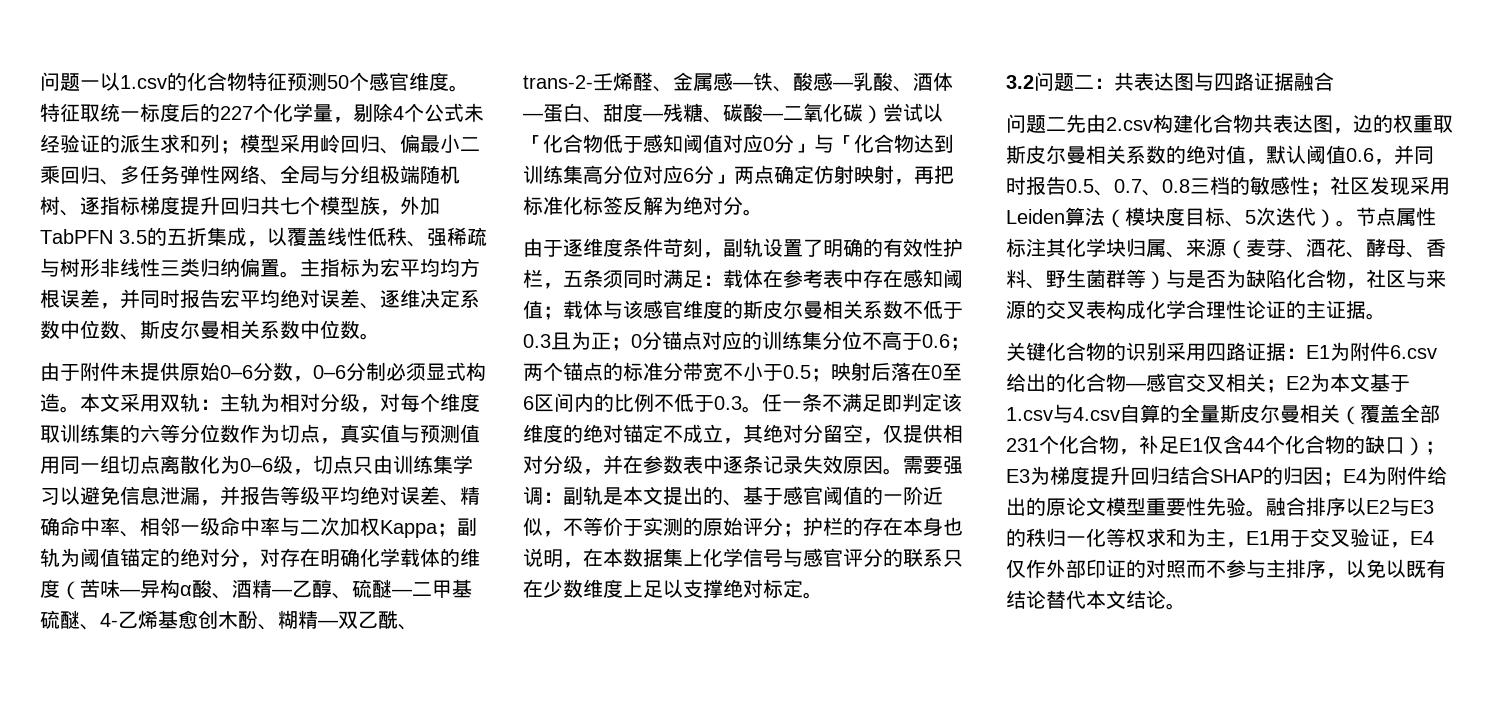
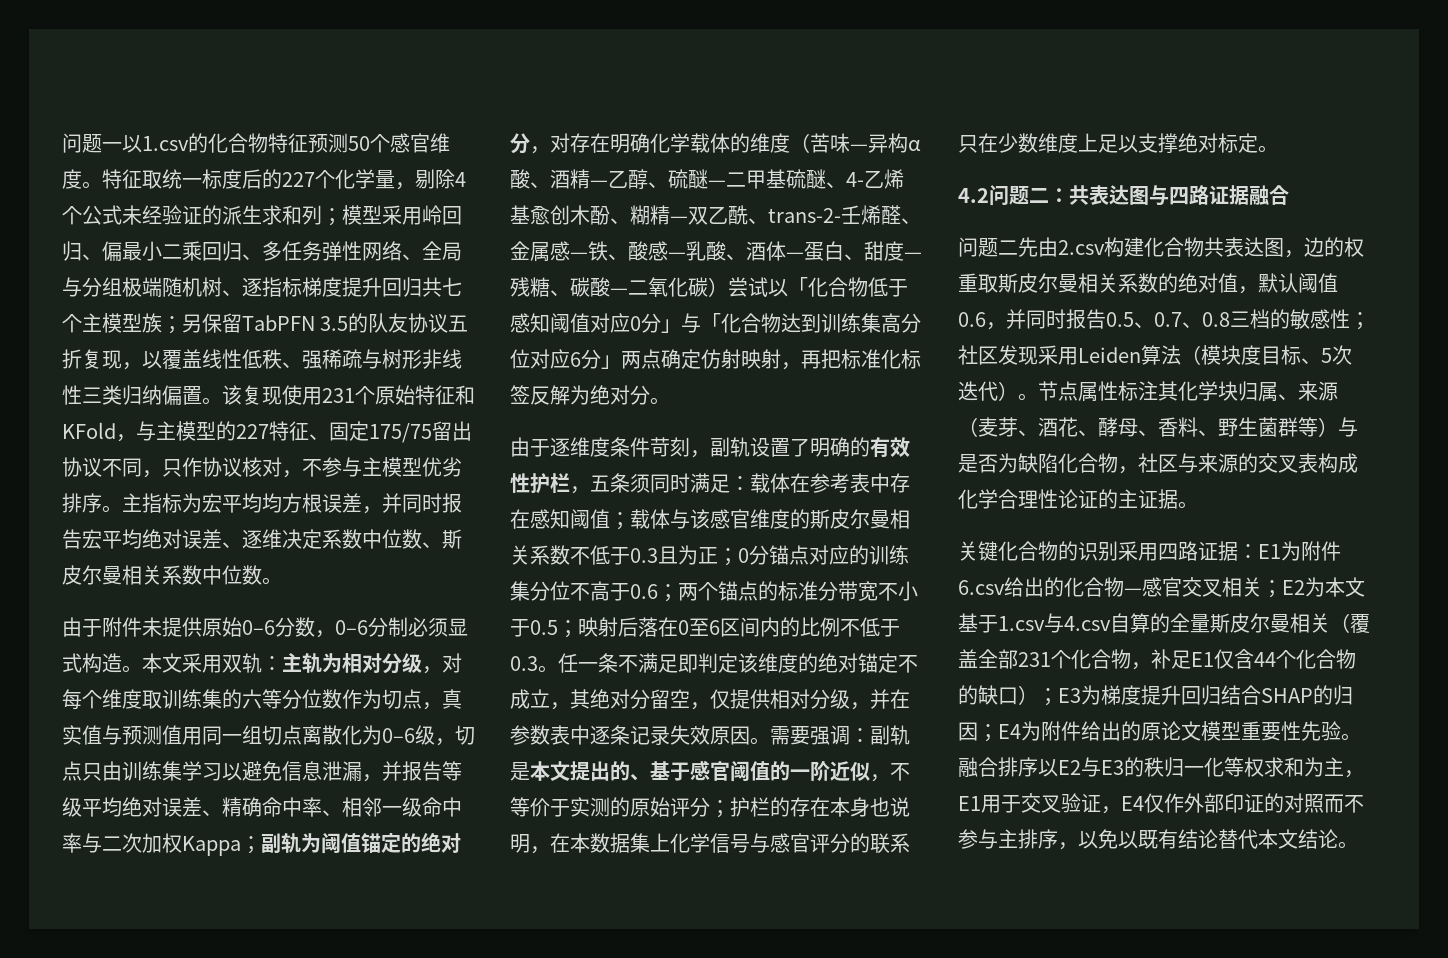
- 特征取统一标度后的227个化学量，剔除4个公式未经验证的派生求和列；模型采用岭回归、偏最小二乘回归、多任务弹性网络、全局与分组极端随机树、逐指标梯度提升回归共七个模型族，外加TabPFN 3.5的五折集成，以覆盖线性低秩、强稀疏与树形非线性三类归纳偏置。
+ 特征取统一标度后的227个化学量，剔除4个公式未经验证的派生求和列；模型采用岭回归、偏最小二乘回归、多任务弹性网络、全局与分组极端随机树、逐指标梯度提升回归共七个主模型族；另保留TabPFN 3.5的队友协议五折复现，以覆盖线性低秩、强稀疏与树形非线性三类归纳偏置。
+ 该复现使用231个原始特征和KFold，与主模型的227特征、固定175/75留出协议不同，只作协议核对，不参与主模型优劣排序。
- 3.2问题二：共表达图与四路证据融合
+ 4.2问题二：共表达图与四路证据融合

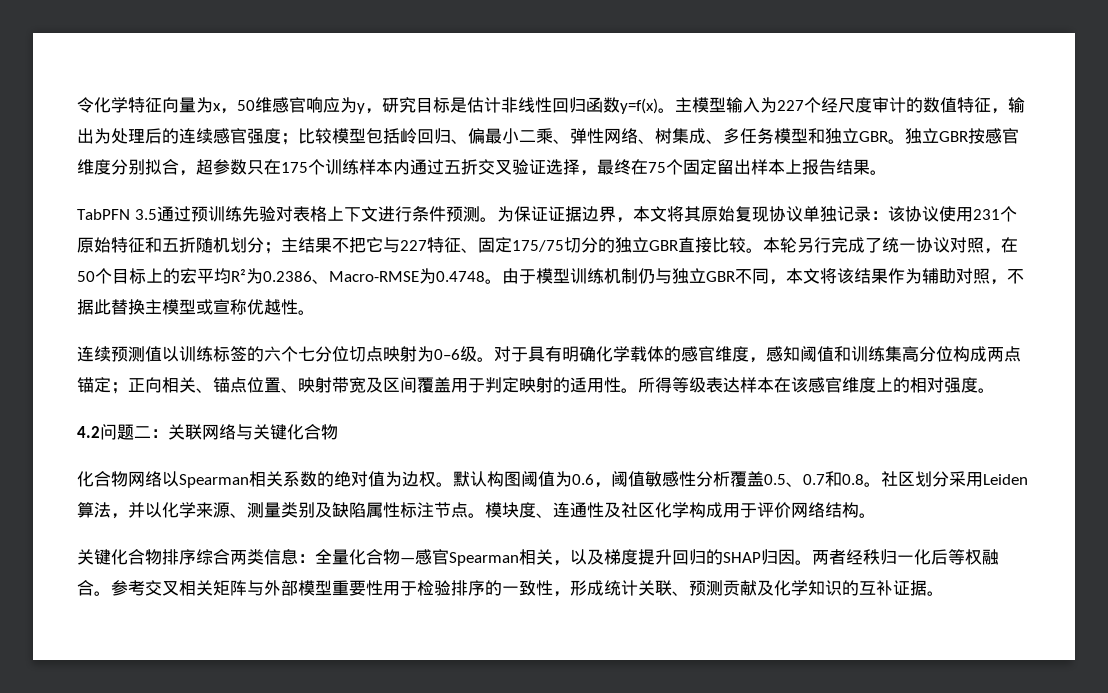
- 问题一以1.csv的化合物特征预测50个感官维度。特征取统一标度后的227个化学量，剔除4个公式未经验证的派生求和列；模型采用岭回归、偏最小二乘回归、多任务弹性网络、全局与分组极端随机树、逐指标梯度提升回归共七个主模型族；另保留TabPFN 3.5的队友协议五折复现，以覆盖线性低秩、强稀疏与树形非线性三类归纳偏置。该复现使用231个原始特征和KFold，与主模型的227特征、固定175/75留出协议不同，只作协议核对，不参与主模型优劣排序。主指标为宏平均均方根误差，并同时报告宏平均绝对误差、逐维决定系数中位数、斯皮尔曼相关系数中位数。
- 由于附件未提供原始0–6分数，0–6分制必须显式构造。本文采用双轨：主轨为相对分级，对每个维度取训练集的六等分位数作为切点，真实值与预测值用同一组切点离散化为0–6级，切点只由训练集学习以避免信息泄漏，并报告等级平均绝对误差、精确命中率、相邻一级命中率与二次加权Kappa；副轨为阈值锚定的绝对分，对存在明确化学载体的维度（苦味—异构α酸、酒精—乙醇、硫醚—二甲基硫醚、4-乙烯基愈创木酚、糊精—双乙酰、trans-2-壬烯醛、金属感—铁、酸感—乳酸、酒体—蛋白、甜度—残糖、碳酸—二氧化碳）尝试以「化合物低于感知阈值对应0分」与「化合物达到训练集高分位对应6分」两点确定仿射映射，再把标准化标签反解为绝对分。
- 由于逐维度条件苛刻，副轨设置了明确的有效性护栏，五条须同时满足：载体在参考表中存在感知阈值；载体与该感官维度的斯皮尔曼相关系数不低于0.3且为正；0分锚点对应的训练集分位不高于0.6；两个锚点的标准分带宽不小于0.5；映射后落在0至6区间内的比例不低于0.3。任一条不满足即判定该维度的绝对锚定不成立，其绝对分留空，仅提供相对分级，并在参数表中逐条记录失效原因。需要强调：副轨是本文提出的、基于感官阈值的一阶近似，不等价于实测的原始评分；护栏的存在本身也说明，在本数据集上化学信号与感官评分的联系只在少数维度上足以支撑绝对标定。
- 4.2问题二：共表达图与四路证据融合
- 问题二先由2.csv构建化合物共表达图，边的权重取斯皮尔曼相关系数的绝对值，默认阈值0.6，并同时报告0.5、0.7、0.8三档的敏感性；社区发现采用Leiden算法（模块度目标、5次迭代）。节点属性标注其化学块归属、来源（麦芽、酒花、酵母、香料、野生菌群等）与是否为缺陷化合物，社区与来源的交叉表构成化学合理性论证的主证据。
- 关键化合物的识别采用四路证据：E1为附件6.csv给出的化合物—感官交叉相关；E2为本文基于1.csv与4.csv自算的全量斯皮尔曼相关（覆盖全部231个化合物，补足E1仅含44个化合物的缺口）；E3为梯度提升回归结合SHAP的归因；E4为附件给出的原论文模型重要性先验。融合排序以E2与E3的秩归一化等权求和为主，E1用于交叉验证，E4仅作外部印证的对照而不参与主排序，以免以既有结论替代本文结论。
+ 令化学特征向量为x，50维感官响应为y，研究目标是估计非线性回归函数y=f(x)。主模型输入为227个经尺度审计的数值特征，输出为处理后的连续感官强度；比较模型包括岭回归、偏最小二乘、弹性网络、树集成、多任务模型和独立GBR。独立GBR按感官维度分别拟合，超参数只在175个训练样本内通过五折交叉验证选择，最终在75个固定留出样本上报告结果。
+ TabPFN 3.5通过预训练先验对表格上下文进行条件预测。为保证证据边界，本文将其原始复现协议单独记录：该协议使用231个原始特征和五折随机划分；主结果不把它与227特征、固定175/75切分的独立GBR直接比较。本轮另行完成了统一协议对照，在50个目标上的宏平均R²为0.2386、Macro-RMSE为0.4748。由于模型训练机制仍与独立GBR不同，本文将该结果作为辅助对照，不据此替换主模型或宣称优越性。
+ 连续预测值以训练标签的六个七分位切点映射为0–6级。对于具有明确化学载体的感官维度，感知阈值和训练集高分位构成两点锚定；正向相关、锚点位置、映射带宽及区间覆盖用于判定映射的适用性。所得等级表达样本在该感官维度上的相对强度。
+ 4.2问题二：关联网络与关键化合物
+ 化合物网络以Spearman相关系数的绝对值为边权。默认构图阈值为0.6，阈值敏感性分析覆盖0.5、0.7和0.8。社区划分采用Leiden算法，并以化学来源、测量类别及缺陷属性标注节点。模块度、连通性及社区化学构成用于评价网络结构。
+ 关键化合物排序综合两类信息：全量化合物—感官Spearman相关，以及梯度提升回归的SHAP归因。两者经秩归一化后等权融合。参考交叉相关矩阵与外部模型重要性用于检验排序的一致性，形成统计关联、预测贡献及化学知识的互补证据。

